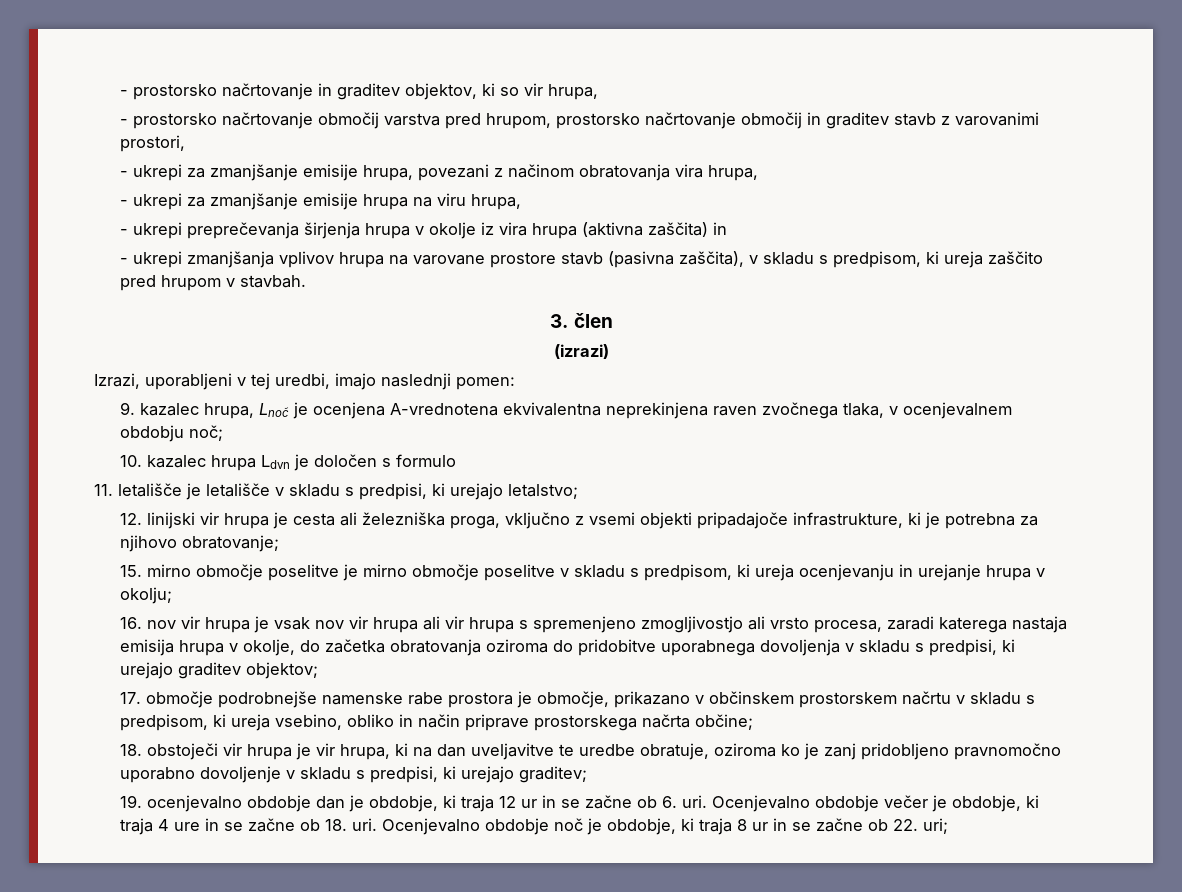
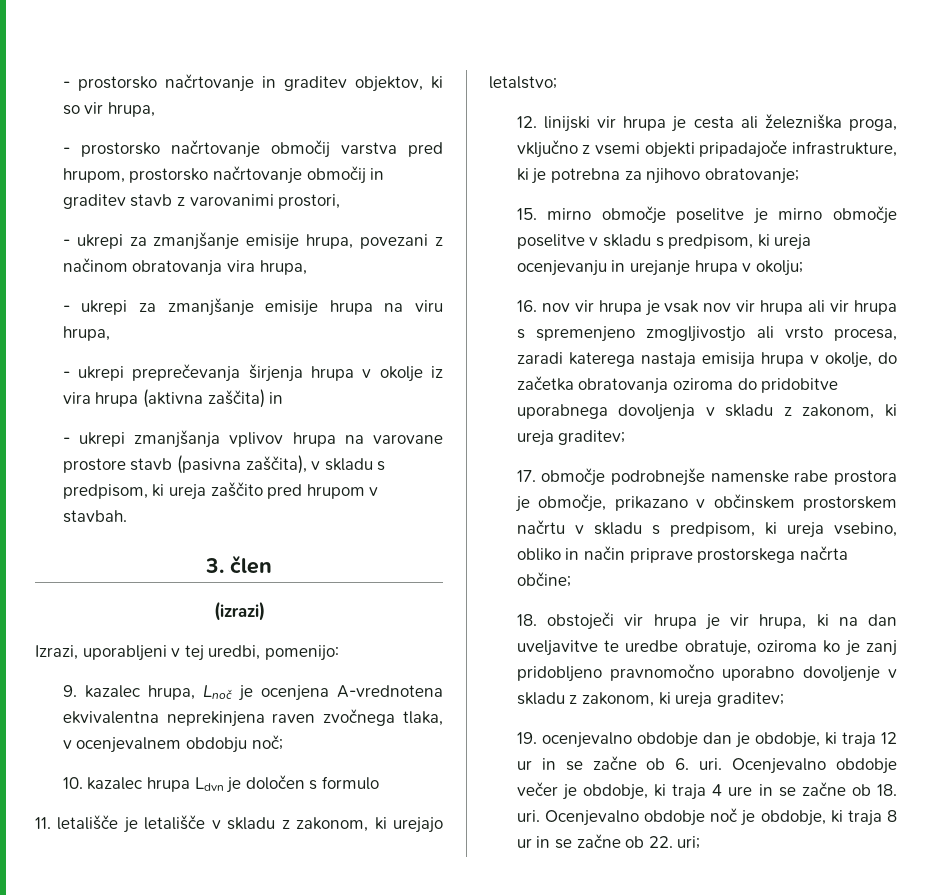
- Izrazi, uporabljeni v tej uredbi, imajo naslednji pomen:
+ Izrazi, uporabljeni v tej uredbi, pomenijo:
- 11. letališče je letališče v skladu s predpisi, ki urejajo letalstvo;
+ 11. letališče je letališče v skladu z zakonom, ki urejajo letalstvo;
- 16. nov vir hrupa je vsak nov vir hrupa ali vir hrupa s spremenjeno zmogljivostjo ali vrsto procesa, zaradi katerega nastaja emisija hrupa v okolje, do začetka obratovanja oziroma do pridobitve uporabnega dovoljenja v skladu s predpisi, ki urejajo graditev objektov;
+ 16. nov vir hrupa je vsak nov vir hrupa ali vir hrupa s spremenjeno zmogljivostjo ali vrsto procesa, zaradi katerega nastaja emisija hrupa v okolje, do začetka obratovanja oziroma do pridobitve uporabnega dovoljenja v skladu z zakonom, ki ureja graditev;
- 18. obstoječi vir hrupa je vir hrupa, ki na dan uveljavitve te uredbe obratuje, oziroma ko je zanj pridobljeno pravnomočno uporabno dovoljenje v skladu s predpisi, ki urejajo graditev;
+ 18. obstoječi vir hrupa je vir hrupa, ki na dan uveljavitve te uredbe obratuje, oziroma ko je zanj pridobljeno pravnomočno uporabno dovoljenje v skladu z zakonom, ki ureja graditev;

